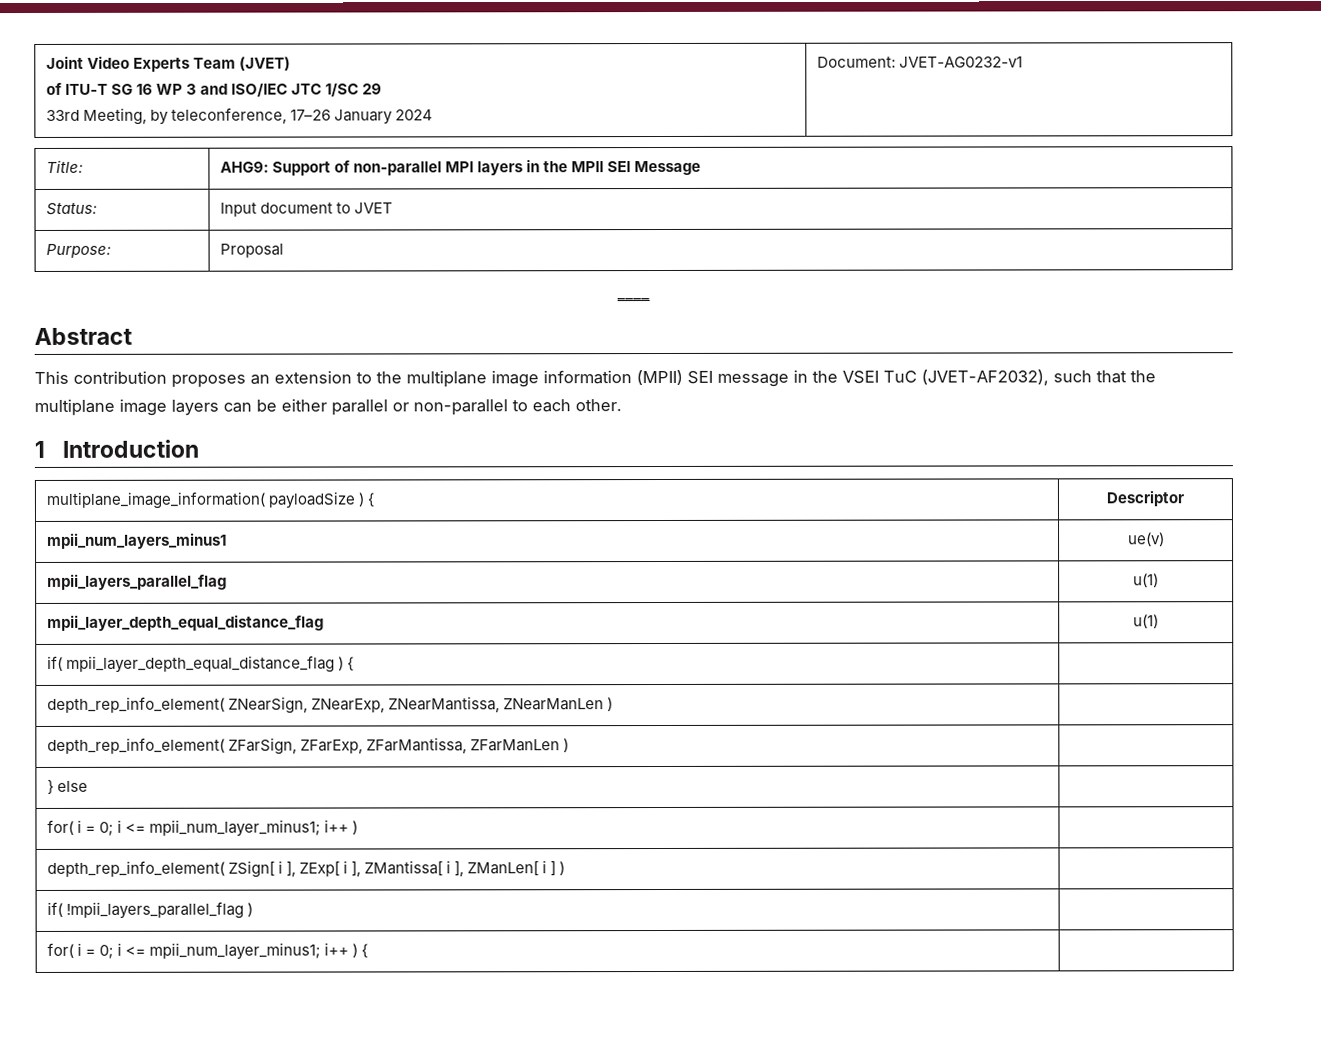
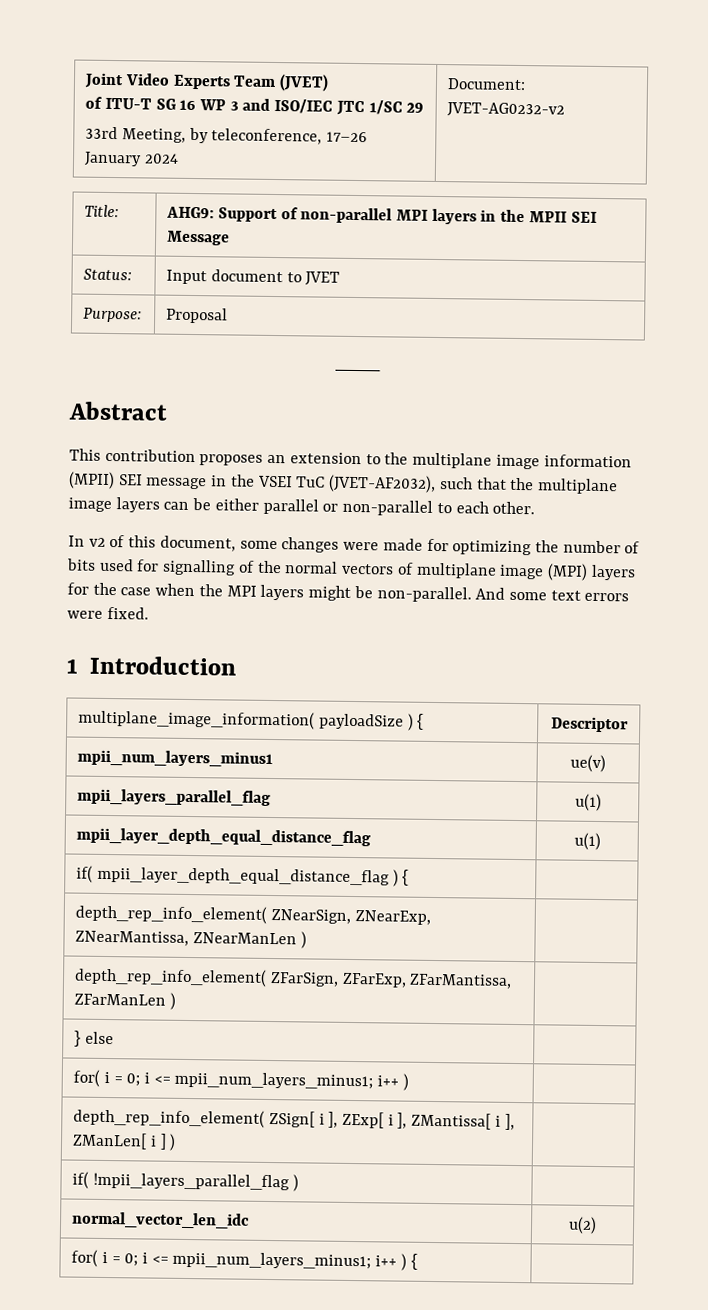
  Joint Video Experts Team (JVET)
  of ITU-T SG 16 WP 3 and ISO/IEC JTC 1/SC 29
- 33rd Meeting, by teleconference, 17–26 January 2024 | Document: JVET-AG0232-v1
+ 33rd Meeting, by teleconference, 17–26 January 2024 | Document: JVET-AG0232-v2
+ In v2 of this document, some changes were made for optimizing the number of bits used for signalling of the normal vectors of multiplane image (MPI) layers for the case when the MPI layers might be non-parallel. And some text errors were fixed.
- for( i = 0; i <= mpii_num_layer_minus1; i++ ) |
+ for( i = 0; i <= mpii_num_layers_minus1; i++ ) |
- for( i = 0; i <= mpii_num_layer_minus1; i++ ) { |
+ normal_vector_len_idc | u(2)
+ for( i = 0; i <= mpii_num_layers_minus1; i++ ) { |

